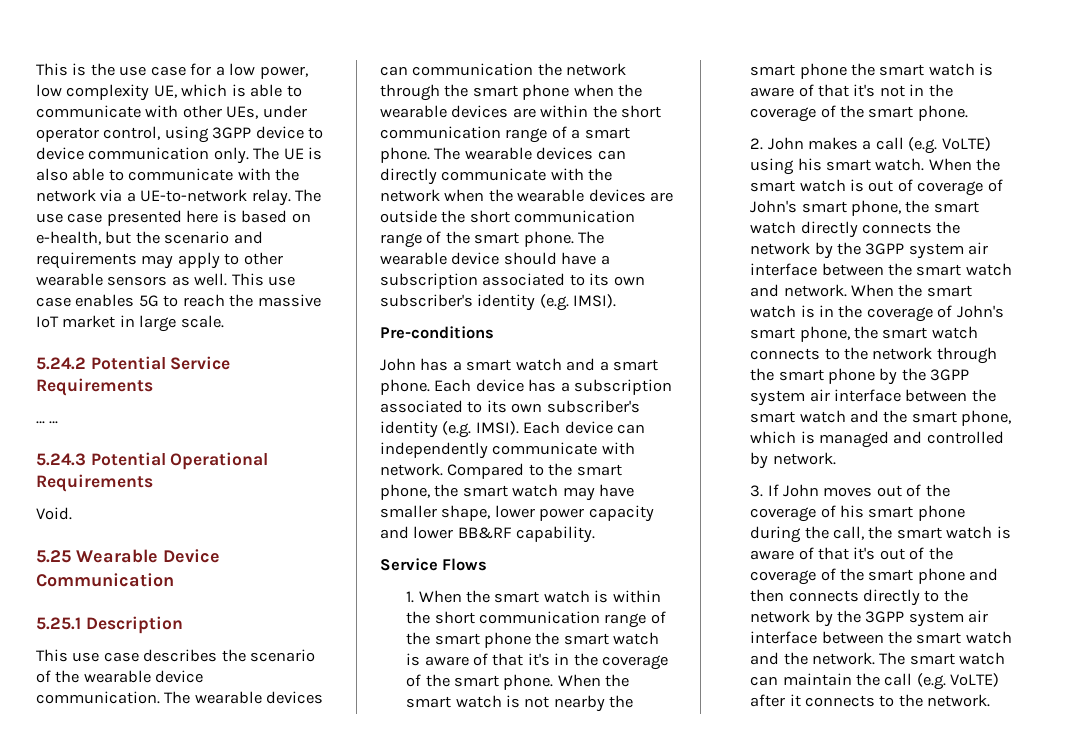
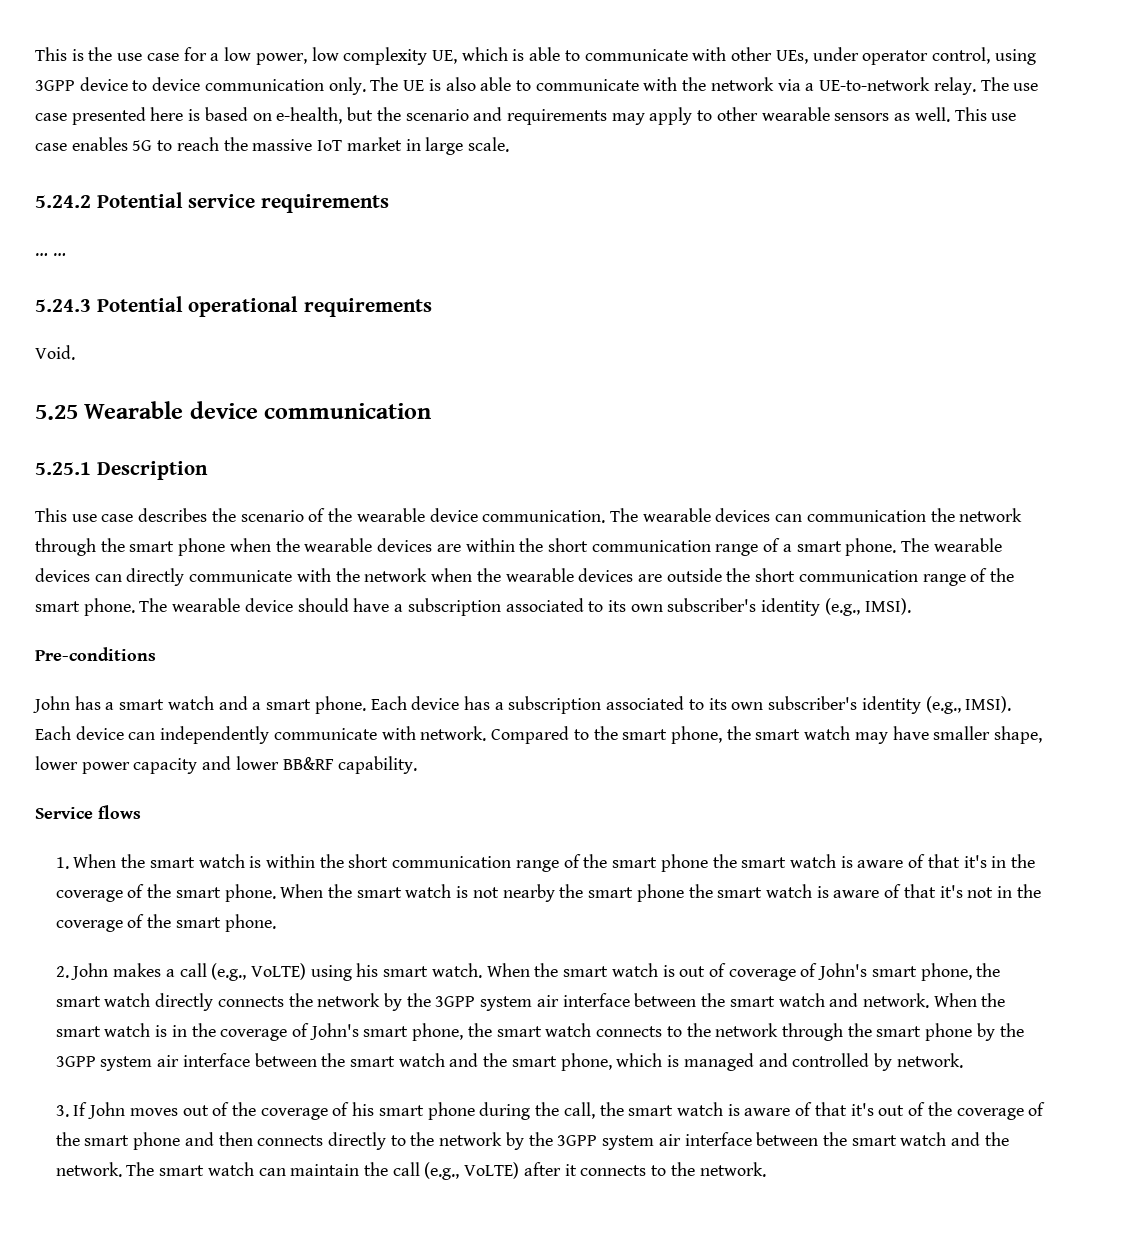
- 5.24.2 Potential Service Requirements
+ 5.24.2 Potential service requirements
- 5.24.3 Potential Operational Requirements
+ 5.24.3 Potential operational requirements
- 5.25 Wearable Device Communication
+ 5.25 Wearable device communication
- The wearable device should have a subscription associated to its own subscriber's identity (e.g. IMSI).
+ The wearable device should have a subscription associated to its own subscriber's identity (e.g., IMSI).
- Each device has a subscription associated to its own subscriber's identity (e.g. IMSI).
+ Each device has a subscription associated to its own subscriber's identity (e.g., IMSI).
- Service Flows
+ Service flows
- 2. John makes a call (e.g. VoLTE) using his smart watch.
+ 2. John makes a call (e.g., VoLTE) using his smart watch.
- The smart watch can maintain the call (e.g. VoLTE) after it connects to the network.
+ The smart watch can maintain the call (e.g., VoLTE) after it connects to the network.

